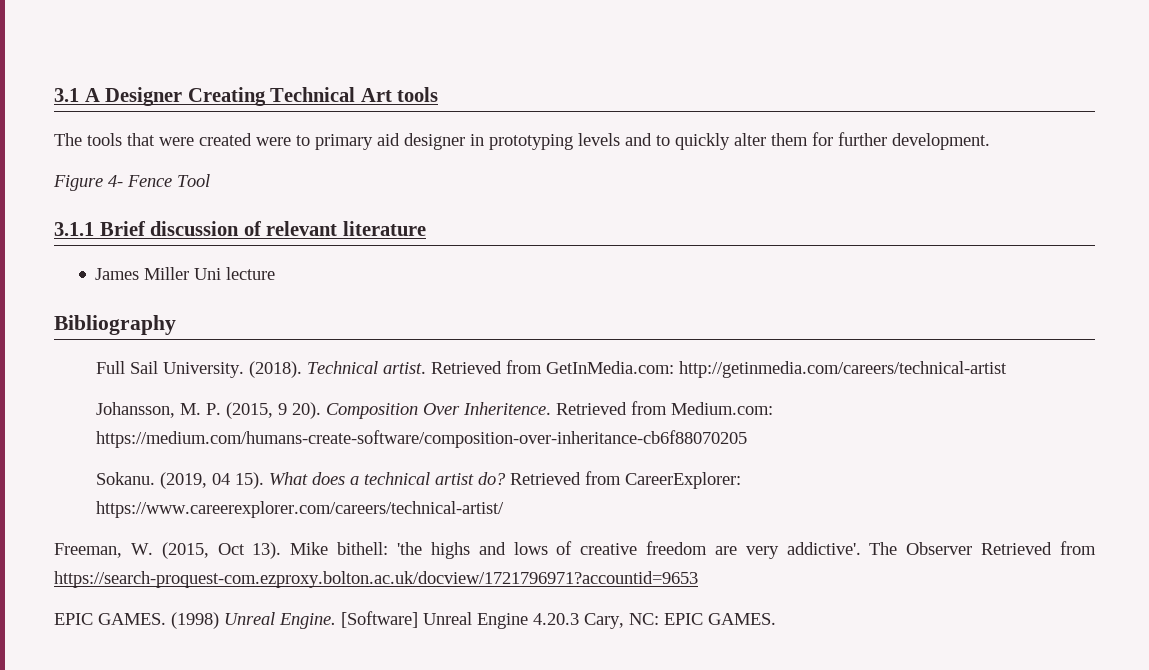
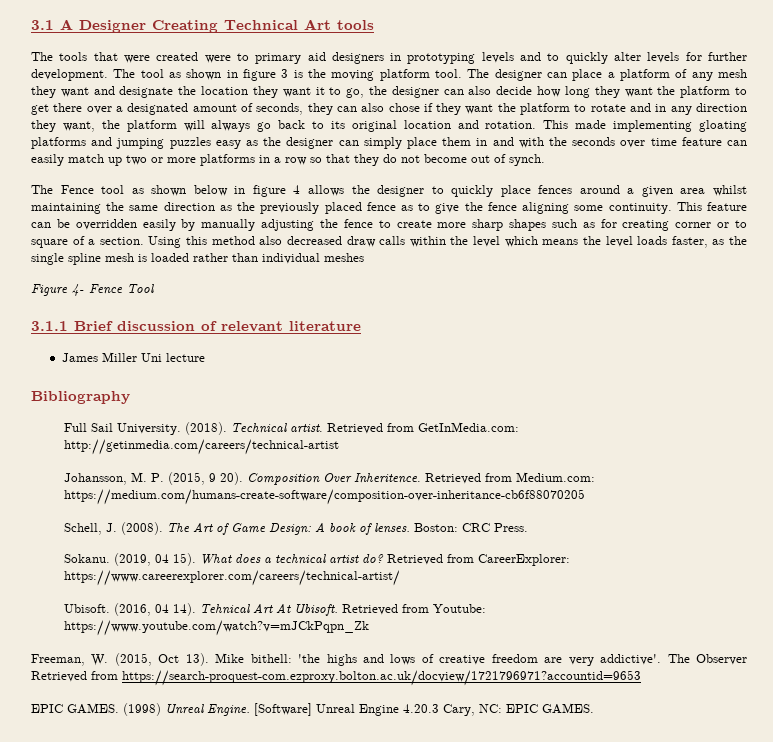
- The tools that were created were to primary aid designer in prototyping levels and to quickly alter them for further development.
+ The tools that were created were to primary aid designers in prototyping levels and to quickly alter levels for further development. The tool as shown in figure 3 is the moving platform tool. The designer can place a platform of any mesh they want and designate the location they want it to go, the designer can also decide how long they want the platform to get there over a designated amount of seconds, they can also chose if they want the platform to rotate and in any direction they want, the platform will always go back to its original location and rotation. This made implementing gloating platforms and jumping puzzles easy as the designer can simply place them in and with the seconds over time feature can easily match up two or more platforms in a row so that they do not become out of synch.
+ The Fence tool as shown below in figure 4 allows the designer to quickly place fences around a given area whilst maintaining the same direction as the previously placed fence as to give the fence aligning some continuity. This feature can be overridden easily by manually adjusting the fence to create more sharp shapes such as for creating corner or to square of a section. Using this method also decreased draw calls within the level which means the level loads faster, as the single spline mesh is loaded rather than individual meshes
+ Schell, J. (2008). The Art of Game Design: A book of lenses. Boston: CRC Press.
+ Ubisoft. (2016, 04 14). Tehnical Art At Ubisoft. Retrieved from Youtube: https://www.youtube.com/watch?v=mJCkPqpn_Zk

